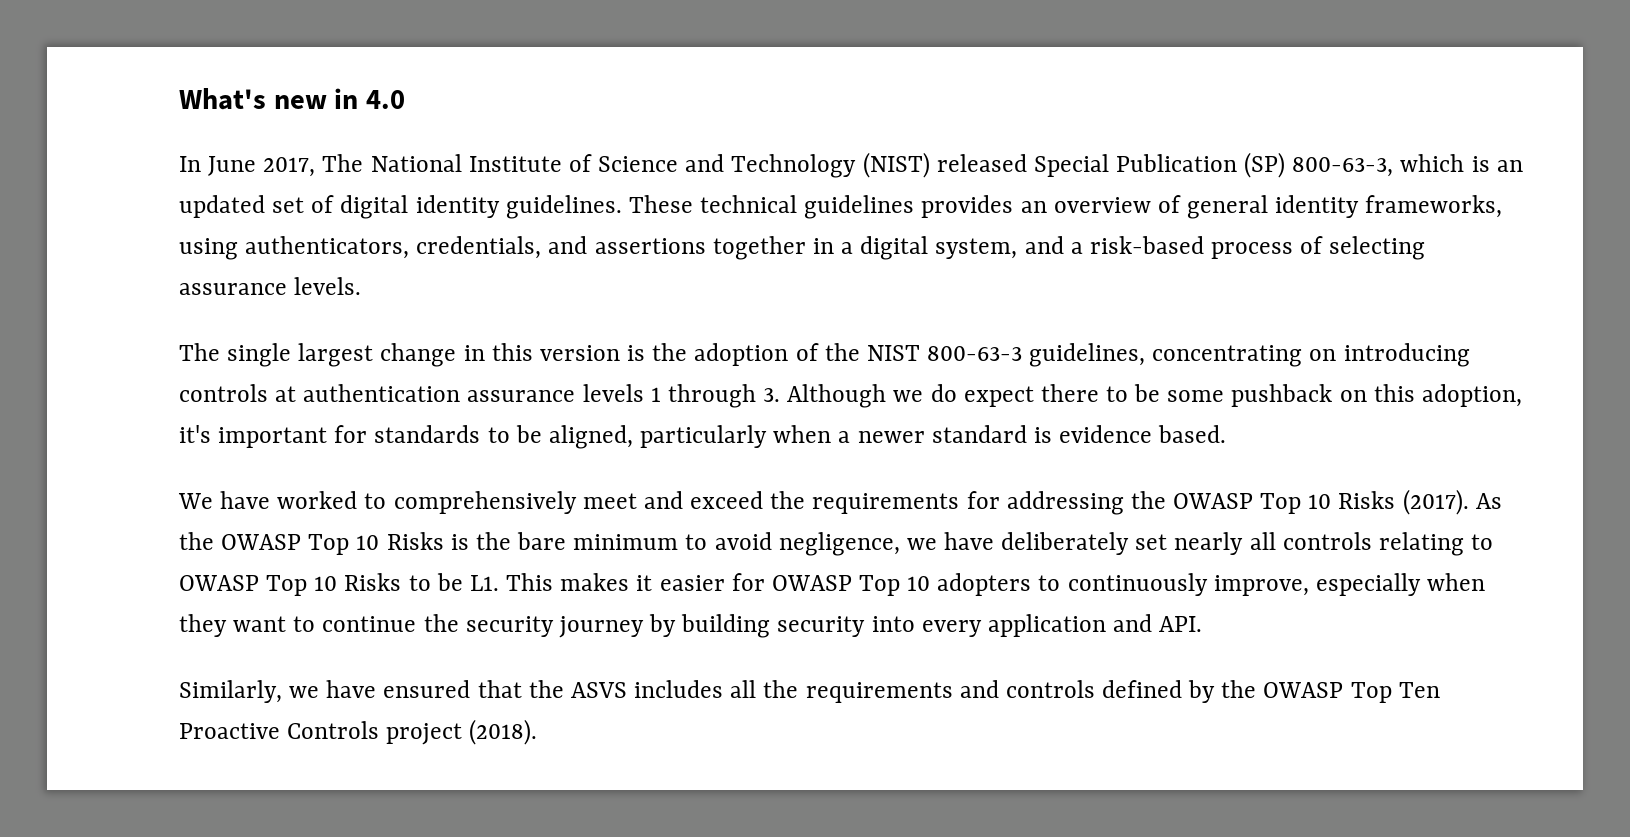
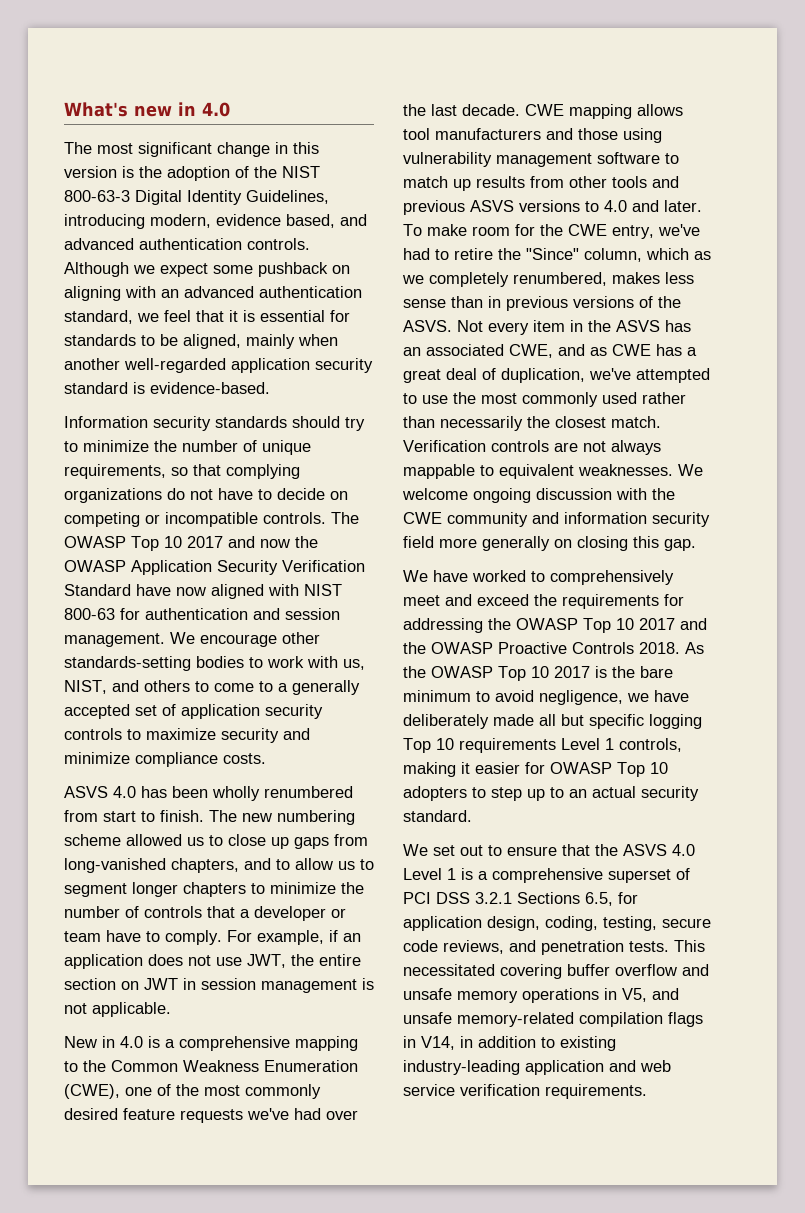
- In June 2017, The National Institute of Science and Technology (NIST) released Special Publication (SP) 800-63-3, which is an updated set of digital identity guidelines. These technical guidelines provides an overview of general identity frameworks, using authenticators, credentials, and assertions together in a digital system, and a risk-based process of selecting assurance levels.
- The single largest change in this version is the adoption of the NIST 800-63-3 guidelines, concentrating on introducing controls at authentication assurance levels 1 through 3. Although we do expect there to be some pushback on this adoption, it's important for standards to be aligned, particularly when a newer standard is evidence based.
+ The most significant change in this version is the adoption of the NIST 800-63-3 Digital Identity Guidelines, introducing modern, evidence based, and advanced authentication controls. Although we expect some pushback on aligning with an advanced authentication standard, we feel that it is essential for standards to be aligned, mainly when another well-regarded application security standard is evidence-based.
+ Information security standards should try to minimize the number of unique requirements, so that complying organizations do not have to decide on competing or incompatible controls. The OWASP Top 10 2017 and now the OWASP Application Security Verification Standard have now aligned with NIST 800-63 for authentication and session management. We encourage other standards-setting bodies to work with us, NIST, and others to come to a generally accepted set of application security controls to maximize security and minimize compliance costs.
+ ASVS 4.0 has been wholly renumbered from start to finish. The new numbering scheme allowed us to close up gaps from long-vanished chapters, and to allow us to segment longer chapters to minimize the number of controls that a developer or team have to comply. For example, if an application does not use JWT, the entire section on JWT in session management is not applicable.
+ New in 4.0 is a comprehensive mapping to the Common Weakness Enumeration (CWE), one of the most commonly desired feature requests we've had over the last decade. CWE mapping allows tool manufacturers and those using vulnerability management software to match up results from other tools and previous ASVS versions to 4.0 and later. To make room for the CWE entry, we've had to retire the "Since" column, which as we completely renumbered, makes less sense than in previous versions of the ASVS. Not every item in the ASVS has an associated CWE, and as CWE has a great deal of duplication, we've attempted to use the most commonly used rather than necessarily the closest match. Verification controls are not always mappable to equivalent weaknesses. We welcome ongoing discussion with the CWE community and information security field more generally on closing this gap.
- We have worked to comprehensively meet and exceed the requirements for addressing the OWASP Top 10 Risks (2017).
+ We have worked to comprehensively meet and exceed the requirements for addressing the OWASP Top 10 2017 and the OWASP Proactive Controls 2018.
- As the OWASP Top 10 Risks is the bare minimum to avoid negligence, we have deliberately set nearly all controls relating to OWASP Top 10 Risks to be L1. This makes it easier for OWASP Top 10 adopters to continuously improve, especially when they want to continue the security journey by building security into every application and API.
- Similarly, we have ensured that the ASVS includes all the requirements and controls defined by the OWASP Top Ten Proactive Controls project (2018).
+ As the OWASP Top 10 2017 is the bare minimum to avoid negligence, we have deliberately made all but specific logging Top 10 requirements Level 1 controls, making it easier for OWASP Top 10 adopters to step up to an actual security standard.
+ We set out to ensure that the ASVS 4.0 Level 1 is a comprehensive superset of PCI DSS 3.2.1 Sections 6.5, for application design, coding, testing, secure code reviews, and penetration tests. This necessitated covering buffer overflow and unsafe memory operations in V5, and unsafe memory-related compilation flags in V14, in addition to existing industry-leading application and web service verification requirements.

